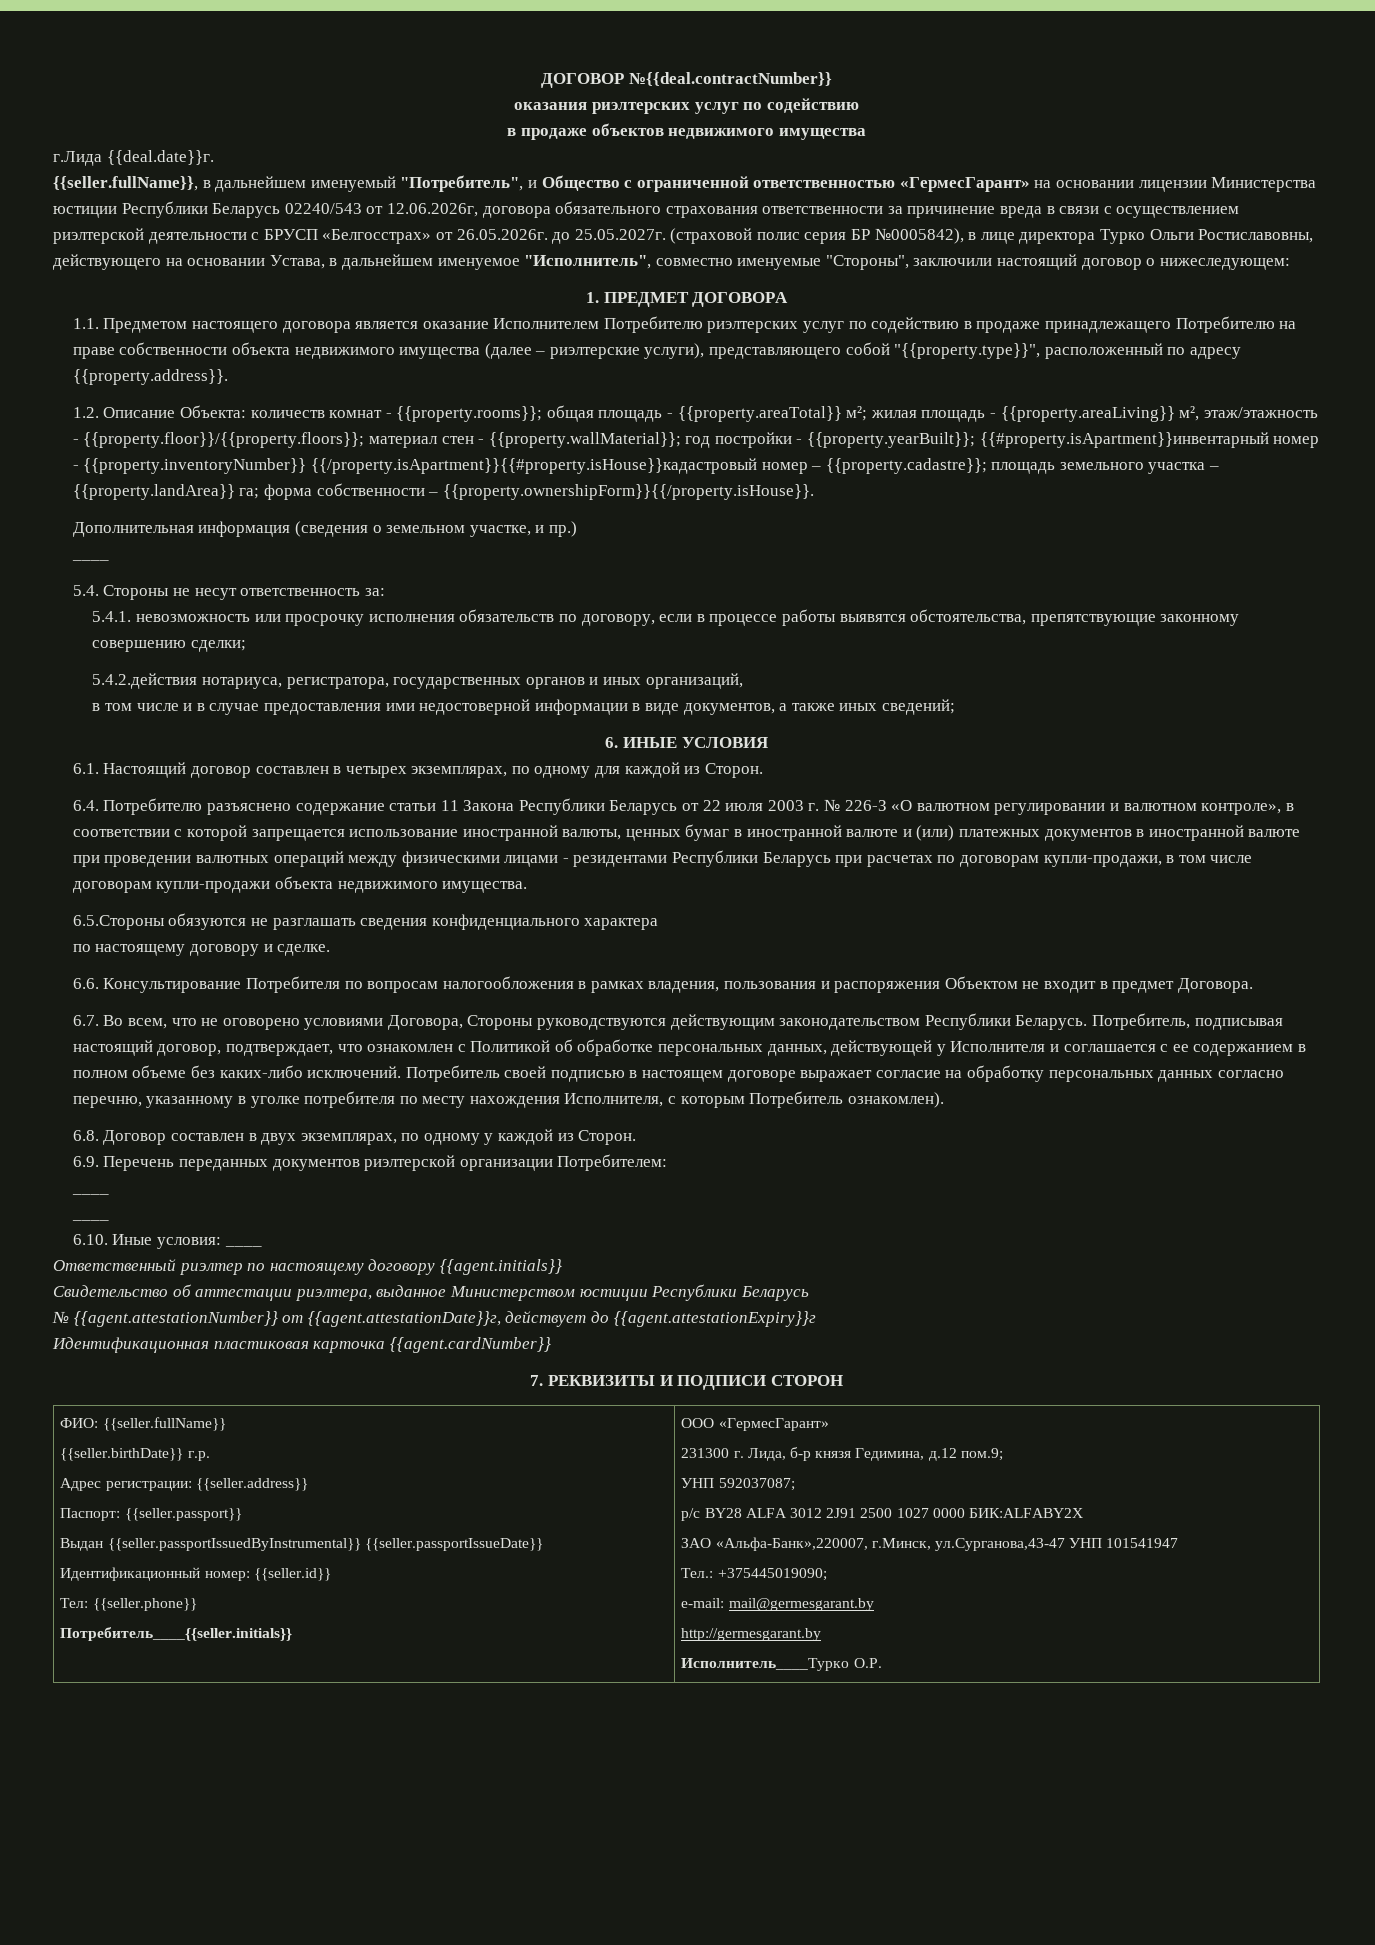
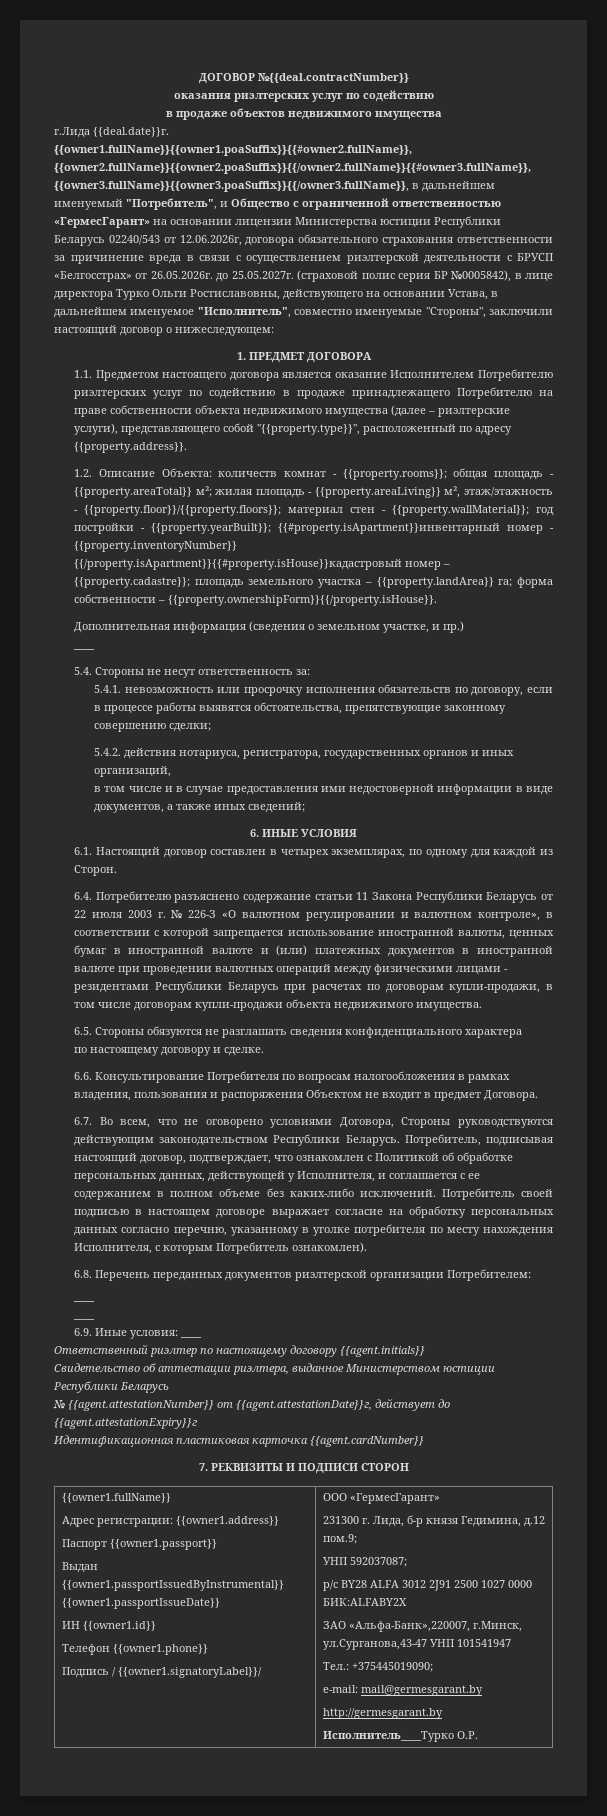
- {{seller.fullName}}, в дальнейшем именуемый "Потребитель", и Общество с ограниченной ответственностью «ГермесГарант» на основании лицензии Министерства юстиции Республики Беларусь 02240/543 от 12.06.2026г, договора обязательного страхования ответственности за причинение вреда в связи с осуществлением риэлтерской деятельности с БРУСП «Белгосстрах» от 26.05.2026г. до 25.05.2027г. (страховой полис серия БР №0005842), в лице директора Турко Ольги Ростиславовны, действующего на основании Устава, в дальнейшем именуемое "Исполнитель", совместно именуемые "Стороны", заключили настоящий договор о нижеследующем:
+ {{owner1.fullName}}{{owner1.poaSuffix}}{{#owner2.fullName}}, {{owner2.fullName}}{{owner2.poaSuffix}}{{/owner2.fullName}}{{#owner3.fullName}}, {{owner3.fullName}}{{owner3.poaSuffix}}{{/owner3.fullName}}, в дальнейшем именуемый "Потребитель", и Общество с ограниченной ответственностью «ГермесГарант» на основании лицензии Министерства юстиции Республики Беларусь 02240/543 от 12.06.2026г, договора обязательного страхования ответственности за причинение вреда в связи с осуществлением риэлтерской деятельности с БРУСП «Белгосстрах» от 26.05.2026г. до 25.05.2027г. (страховой полис серия БР №0005842), в лице директора Турко Ольги Ростиславовны, действующего на основании Устава, в дальнейшем именуемое "Исполнитель", совместно именуемые "Стороны", заключили настоящий договор о нижеследующем:
- 5.4.2.действия нотариуса, регистратора, государственных органов и иных организаций,
+ 5.4.2. действия нотариуса, регистратора, государственных органов и иных организаций,
- 6.5.Стороны обязуются не разглашать сведения конфиденциального характера
+ 6.5. Стороны обязуются не разглашать сведения конфиденциального характера
- Потребитель, подписывая настоящий договор, подтверждает, что ознакомлен с Политикой об обработке персональных данных, действующей у Исполнителя и соглашается с ее содержанием в полном объеме без каких-либо исключений.
+ Потребитель, подписывая настоящий договор, подтверждает, что ознакомлен с Политикой об обработке персональных данных, действующей у Исполнителя, и соглашается с ее содержанием в полном объеме без каких-либо исключений.
- 6.8. Договор составлен в двух экземплярах, по одному у каждой из Сторон.
- 6.9. Перечень переданных документов риэлтерской организации Потребителем:
+ 6.8. Перечень переданных документов риэлтерской организации Потребителем:
- 6.10. Иные условия: ____
+ 6.9. Иные условия: ____
- ФИО: {{seller.fullName}}
- {{seller.birthDate}} г.р.
- Адрес регистрации: {{seller.address}}
- Паспорт: {{seller.passport}}
- Выдан {{seller.passportIssuedByInstrumental}} {{seller.passportIssueDate}}
- Идентификационный номер: {{seller.id}}
- Тел: {{seller.phone}}
- Потребитель____{{seller.initials}}
+ {{owner1.fullName}}
+ Адрес регистрации: {{owner1.address}}
+ Паспорт {{owner1.passport}}
+ Выдан {{owner1.passportIssuedByInstrumental}} {{owner1.passportIssueDate}}
+ ИН {{owner1.id}}
+ Телефон {{owner1.phone}}
+ Подпись / {{owner1.signatoryLabel}}/

